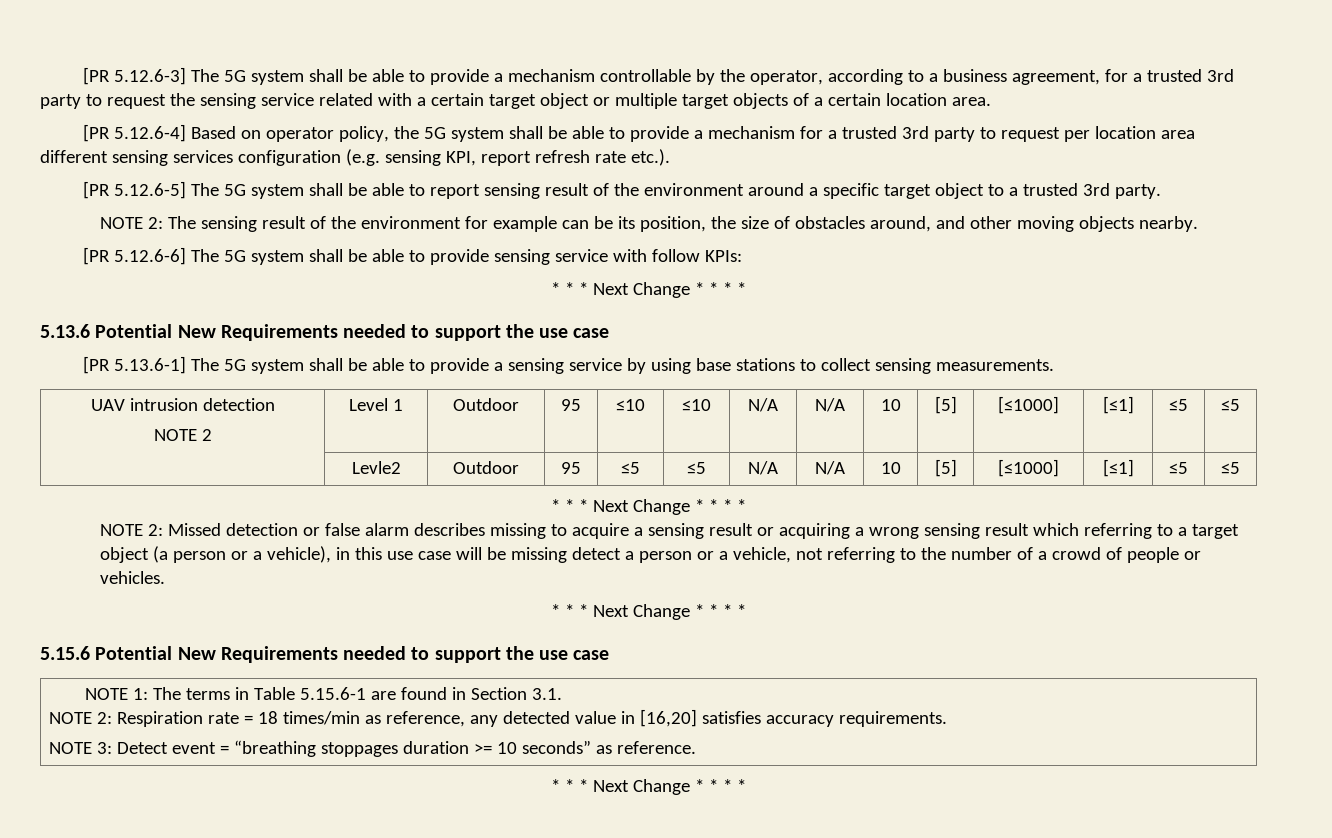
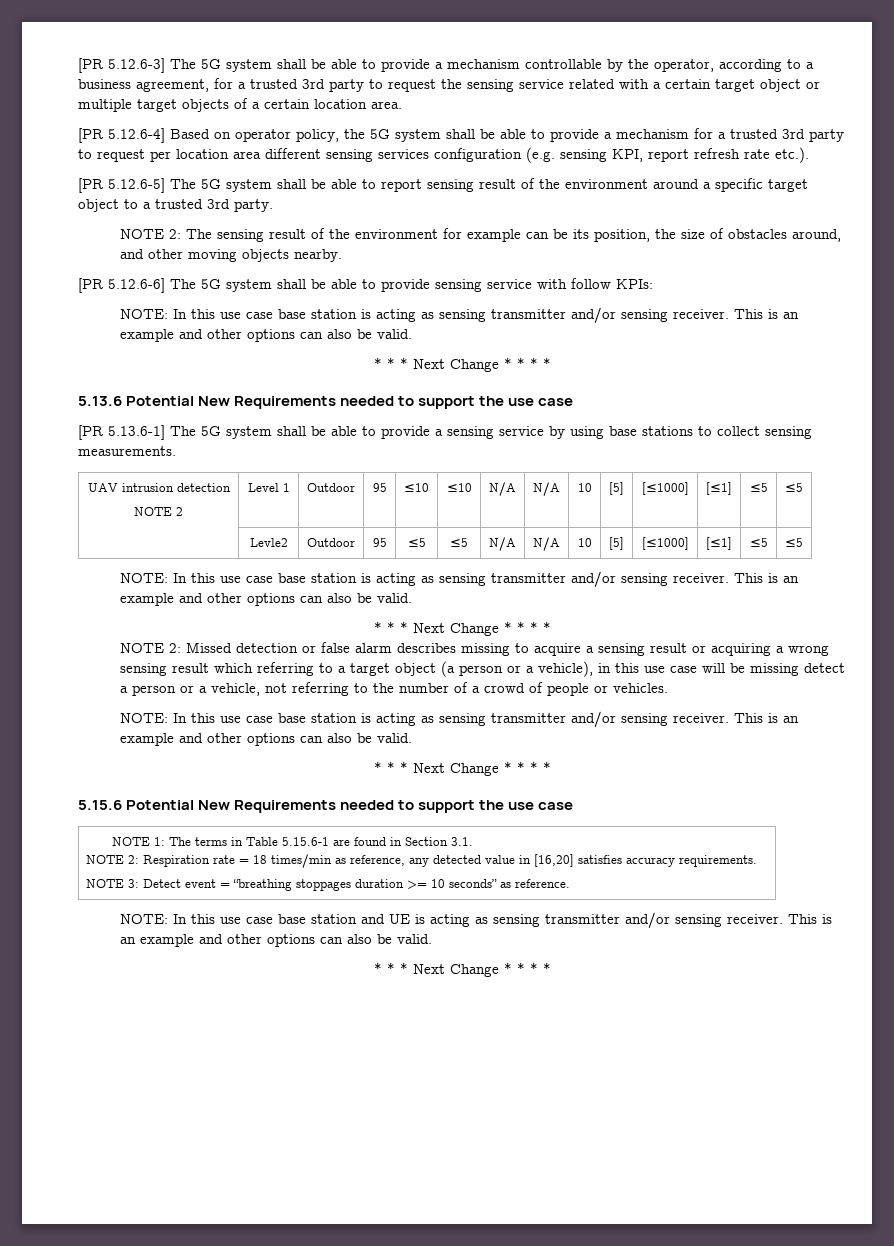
  [PR 5.12.6-6] The 5G system shall be able to provide sensing service with follow KPIs:
+ NOTE: In this use case base station is acting as sensing transmitter and/or sensing receiver. This is an example and other options can also be valid.
  | Levle2 | Outdoor | 95 | ≤5 | ≤5 | N/A | N/A | 10 | [5] | [≤1000] | [≤1] | ≤5 | ≤5
+ NOTE: In this use case base station is acting as sensing transmitter and/or sensing receiver. This is an example and other options can also be valid.
  NOTE 2: Missed detection or false alarm describes missing to acquire a sensing result or acquiring a wrong sensing result which referring to a target object (a person or a vehicle), in this use case will be missing detect a person or a vehicle, not referring to the number of a crowd of people or vehicles.
+ NOTE: In this use case base station is acting as sensing transmitter and/or sensing receiver. This is an example and other options can also be valid.
+ NOTE: In this use case base station and UE is acting as sensing transmitter and/or sensing receiver. This is an example and other options can also be valid.

